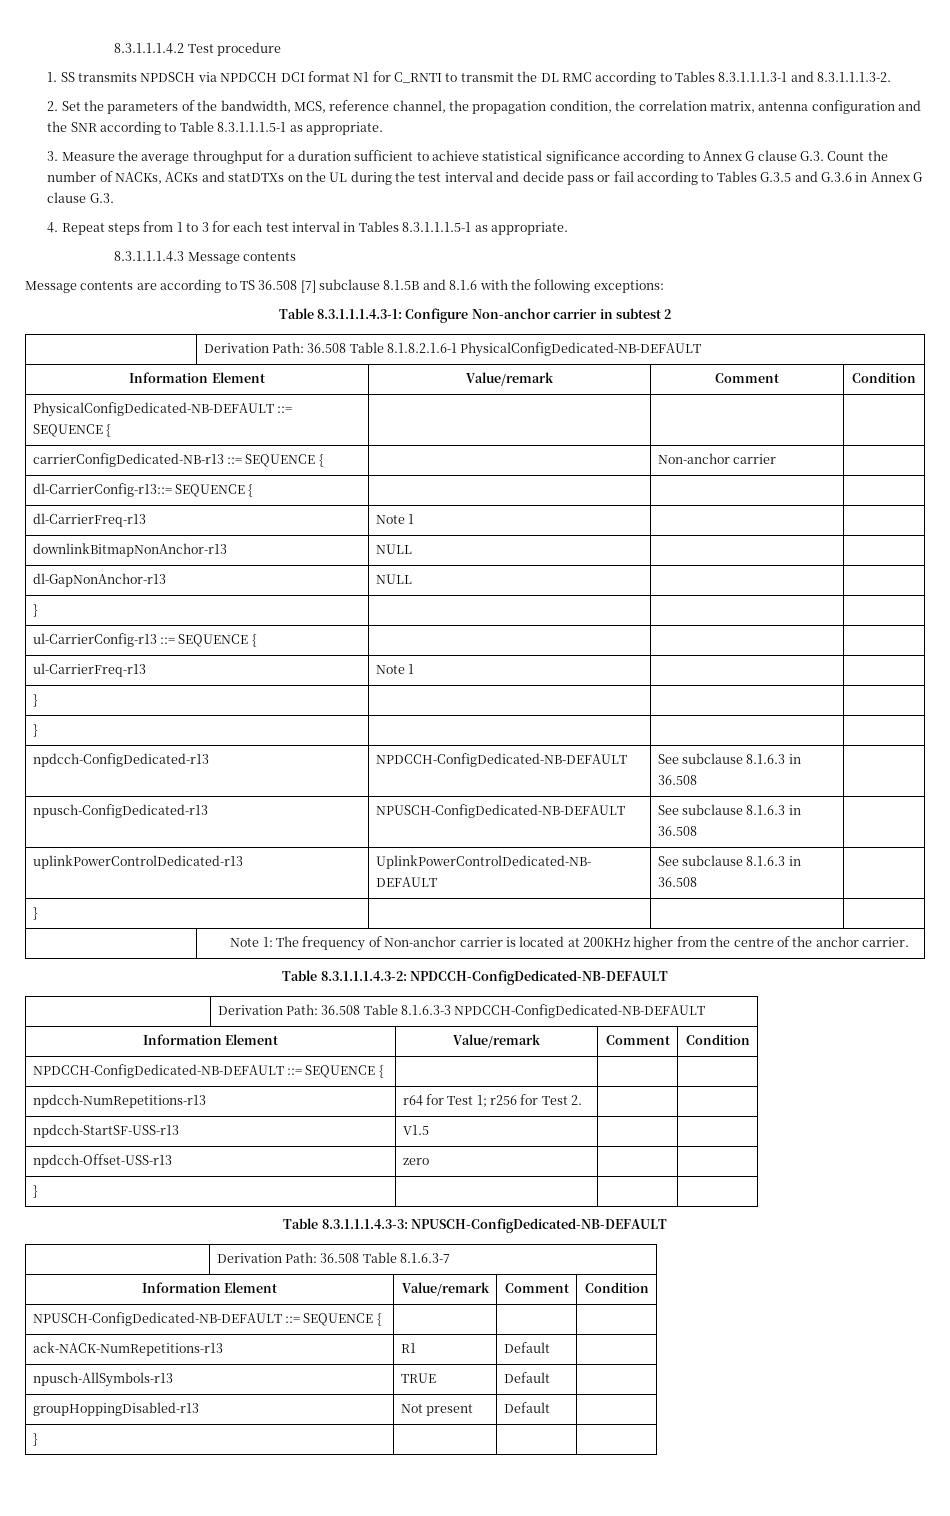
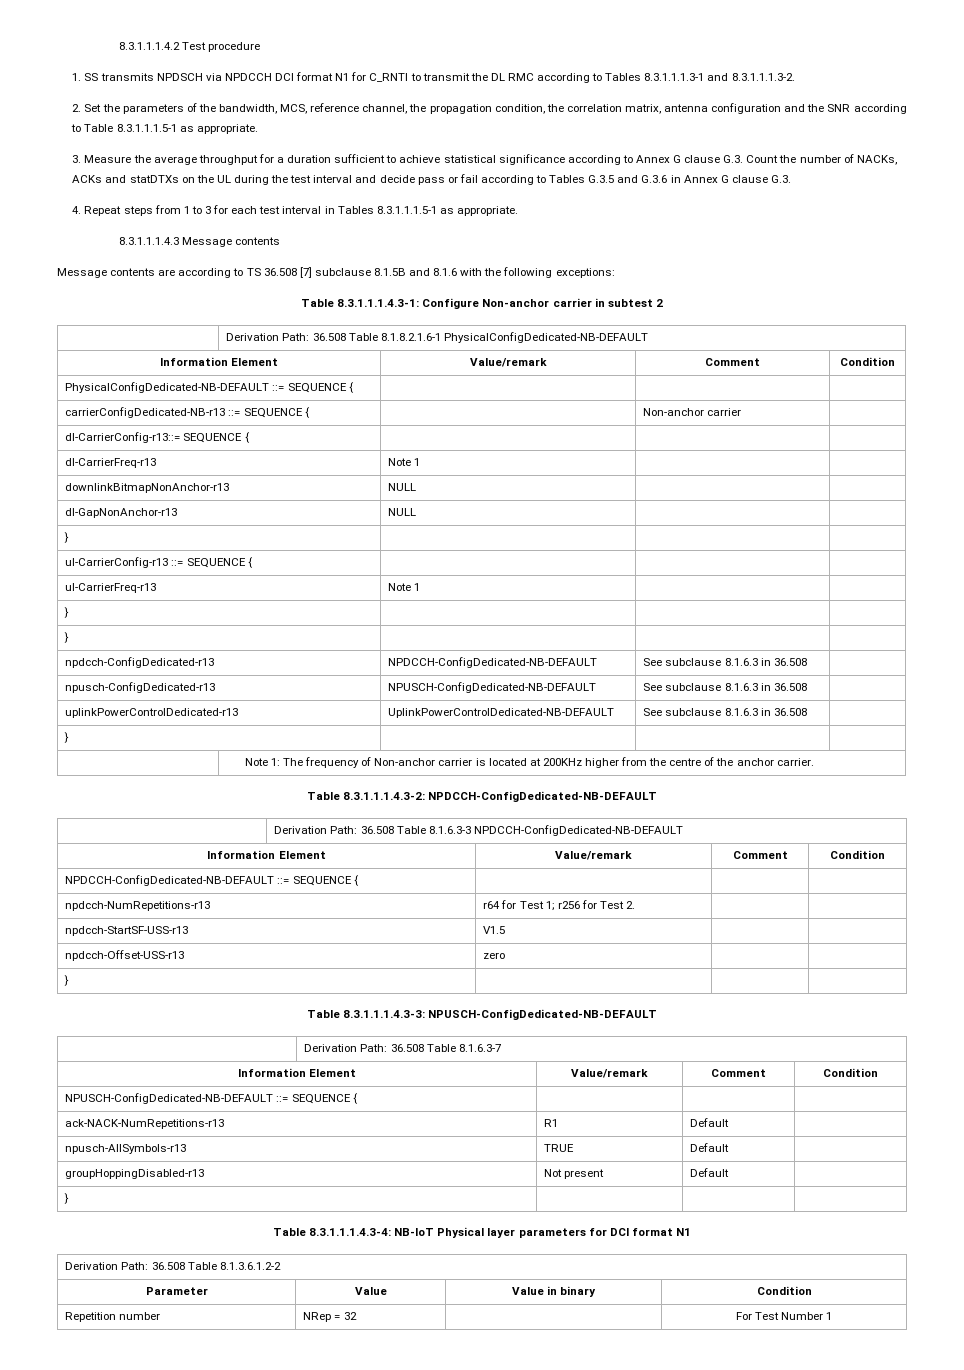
+ Table 8.3.1.1.1.4.3-4: NB-IoT Physical layer parameters for DCI format N1
+ Derivation Path: 36.508 Table 8.1.3.6.1.2-2
+ Parameter | Value | Value in binary | Condition
+ Repetition number | NRep = 32 | | For Test Number 1

